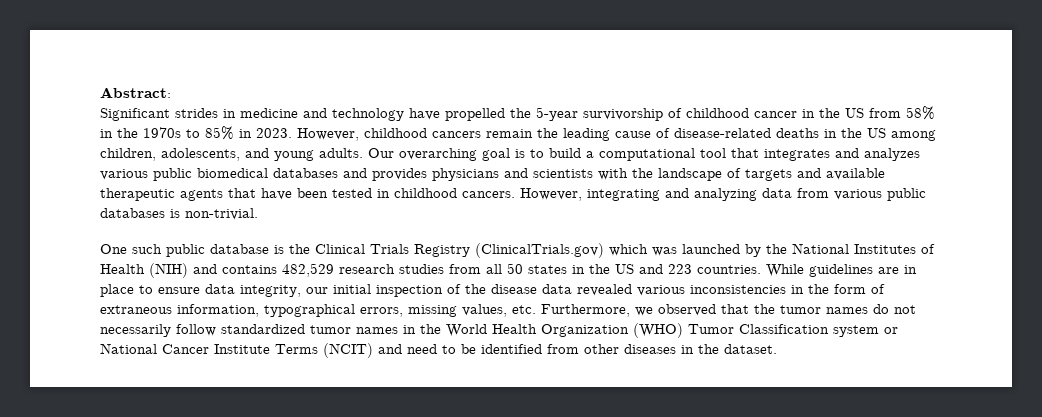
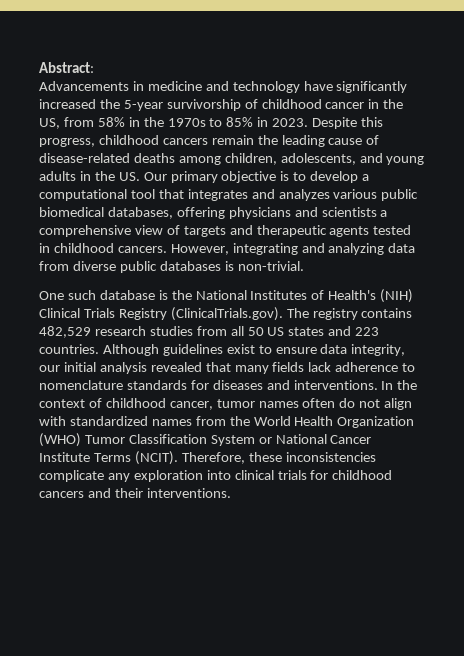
- Significant strides in medicine and technology have propelled the 5-year survivorship of childhood cancer in the US from 58% in the 1970s to 85% in 2023.
+ Advancements in medicine and technology have significantly increased the 5-year survivorship of childhood cancer in the US, from 58% in the 1970s to 85% in 2023.
- However, childhood cancers remain the leading cause of disease-related deaths in the US among children, adolescents, and young adults. Our overarching goal is to build a computational tool that integrates and analyzes various public biomedical databases and provides physicians and scientists with the landscape of targets and available therapeutic agents that have been tested in childhood cancers.
+ Despite this progress, childhood cancers remain the leading cause of disease-related deaths among children, adolescents, and young adults in the US. Our primary objective is to develop a computational tool that integrates and analyzes various public biomedical databases, offering physicians and scientists a comprehensive view of targets and therapeutic agents tested in childhood cancers.
- However, integrating and analyzing data from various public databases is non-trivial.
+ However, integrating and analyzing data from diverse public databases is non-trivial.
- One such public database is the Clinical Trials Registry (ClinicalTrials.gov) which was launched by the National Institutes of Health (NIH) and contains 482,529 research studies from all 50 states in the US and 223 countries. While guidelines are in place to ensure data integrity, our initial inspection of the disease data revealed various inconsistencies in the form of extraneous information, typographical errors, missing values, etc. Furthermore, we observed that the tumor names do not necessarily follow standardized tumor names in the World Health Organization (WHO) Tumor Classification system or National Cancer Institute Terms (NCIT) and need to be identified from other diseases in the dataset.
+ One such database is the National Institutes of Health's (NIH) Clinical Trials Registry (ClinicalTrials.gov). The registry contains 482,529 research studies from all 50 US states and 223 countries. Although guidelines exist to ensure data integrity, our initial analysis revealed that many fields lack adherence to nomenclature standards for diseases and interventions. In the context of childhood cancer, tumor names often do not align with standardized names from the World Health Organization (WHO) Tumor Classification System or National Cancer Institute Terms (NCIT). Therefore, these inconsistencies complicate any exploration into clinical trials for childhood cancers and their interventions.

